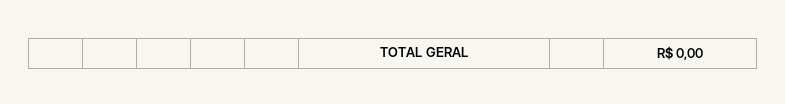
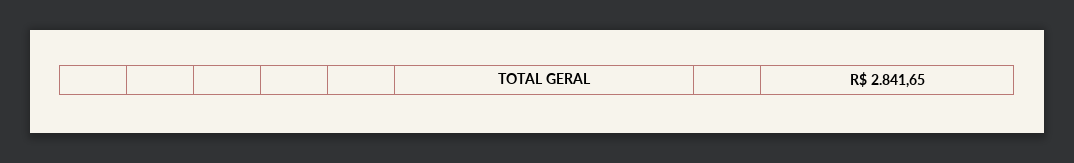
- | | | | | TOTAL GERAL | | R$ 0,00
+ | | | | | TOTAL GERAL | | R$ 2.841,65

